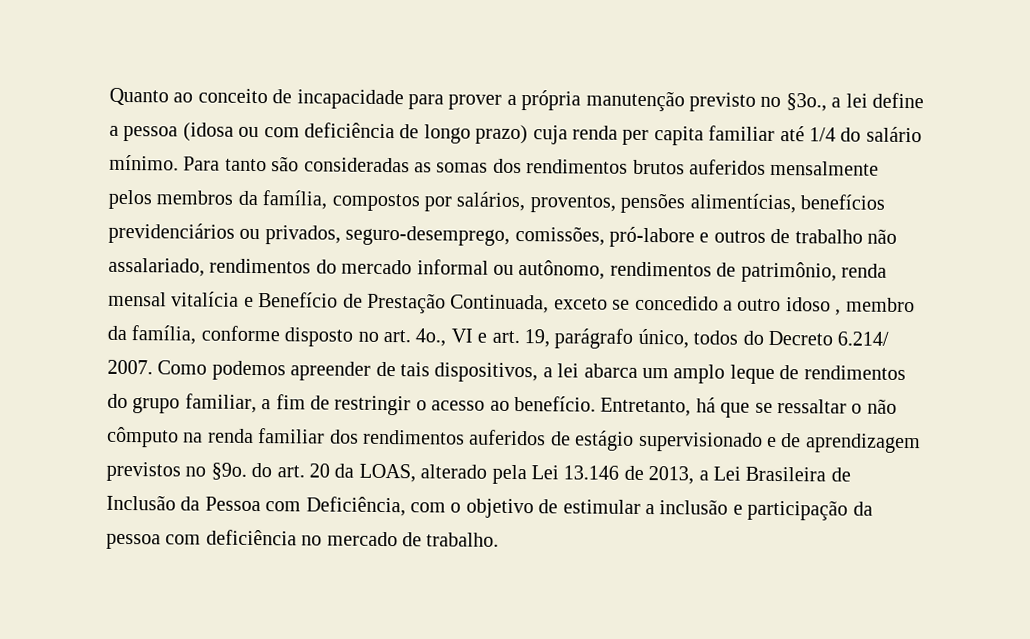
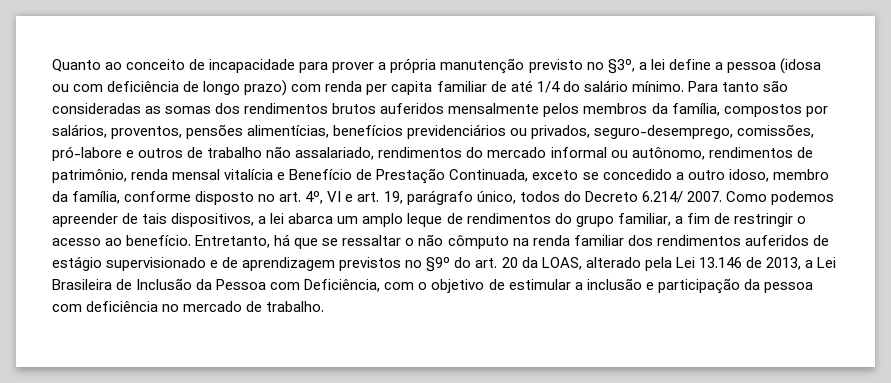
- Quanto ao conceito de incapacidade para prover a própria manutenção previsto no §3o., a lei define a pessoa (idosa ou com deficiência de longo prazo) cuja renda per capita familiar até 1/4 do salário mínimo.
+ Quanto ao conceito de incapacidade para prover a própria manutenção previsto no §3º, a lei define a pessoa (idosa ou com deficiência de longo prazo) com renda per capita familiar de até 1/4 do salário mínimo.
- Para tanto são consideradas as somas dos rendimentos brutos auferidos mensalmente pelos membros da família, compostos por salários, proventos, pensões alimentícias, benefícios previdenciários ou privados, seguro-desemprego, comissões, pró-labore e outros de trabalho não assalariado, rendimentos do mercado informal ou autônomo, rendimentos de patrimônio, renda mensal vitalícia e Benefício de Prestação Continuada, exceto se concedido a outro idoso , membro da família, conforme disposto no art. 4o., VI e art. 19, parágrafo único, todos do Decreto 6.214/ 2007.
+ Para tanto são consideradas as somas dos rendimentos brutos auferidos mensalmente pelos membros da família, compostos por salários, proventos, pensões alimentícias, benefícios previdenciários ou privados, seguro-desemprego, comissões, pró-labore e outros de trabalho não assalariado, rendimentos do mercado informal ou autônomo, rendimentos de patrimônio, renda mensal vitalícia e Benefício de Prestação Continuada, exceto se concedido a outro idoso, membro da família, conforme disposto no art. 4º, VI e art. 19, parágrafo único, todos do Decreto 6.214/ 2007.
- Entretanto, há que se ressaltar o não cômputo na renda familiar dos rendimentos auferidos de estágio supervisionado e de aprendizagem previstos no §9o. do art. 20 da LOAS, alterado pela Lei 13.146 de 2013, a Lei Brasileira de Inclusão da Pessoa com Deficiência, com o objetivo de estimular a inclusão e participação da pessoa com deficiência no mercado de trabalho.
+ Entretanto, há que se ressaltar o não cômputo na renda familiar dos rendimentos auferidos de estágio supervisionado e de aprendizagem previstos no §9º do art. 20 da LOAS, alterado pela Lei 13.146 de 2013, a Lei Brasileira de Inclusão da Pessoa com Deficiência, com o objetivo de estimular a inclusão e participação da pessoa com deficiência no mercado de trabalho.

